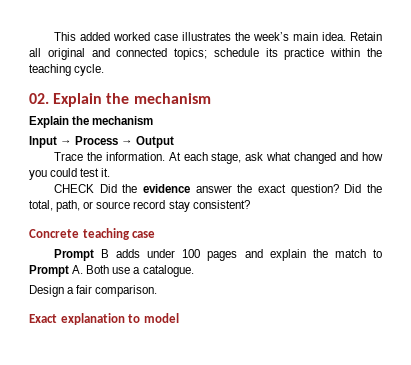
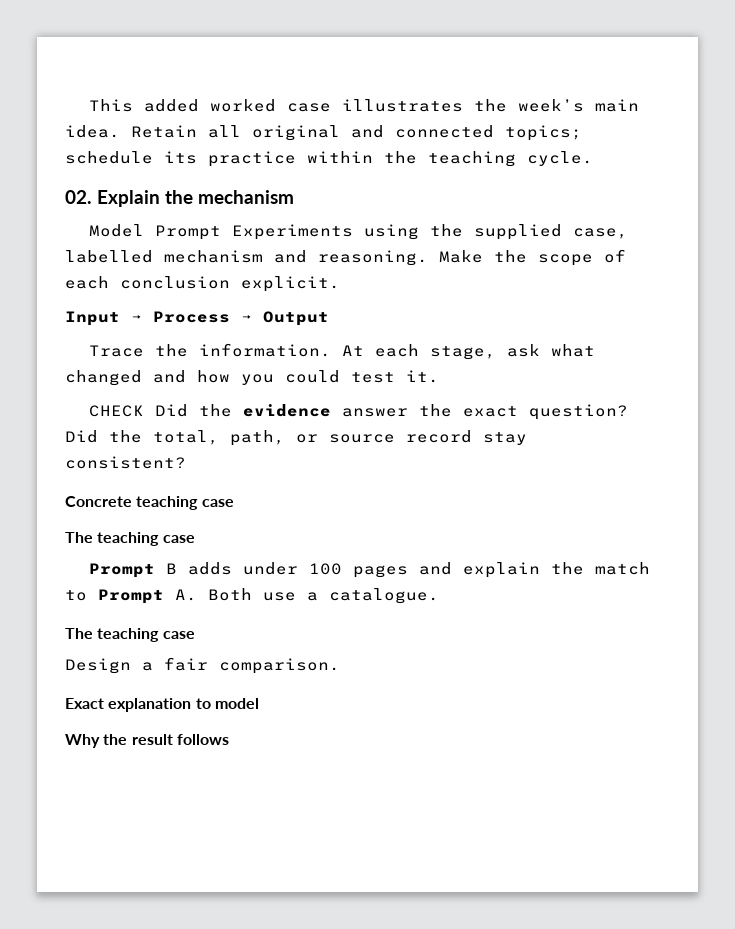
  02. Explain the mechanism
- Explain the mechanism
+ Model Prompt Experiments using the supplied case, labelled mechanism and reasoning. Make the scope of each conclusion explicit.
  Concrete teaching case
+ The teaching case
  Prompt B adds under 100 pages and explain the match to Prompt A. Both use a catalogue.
+ The teaching case
+ Why the result follows

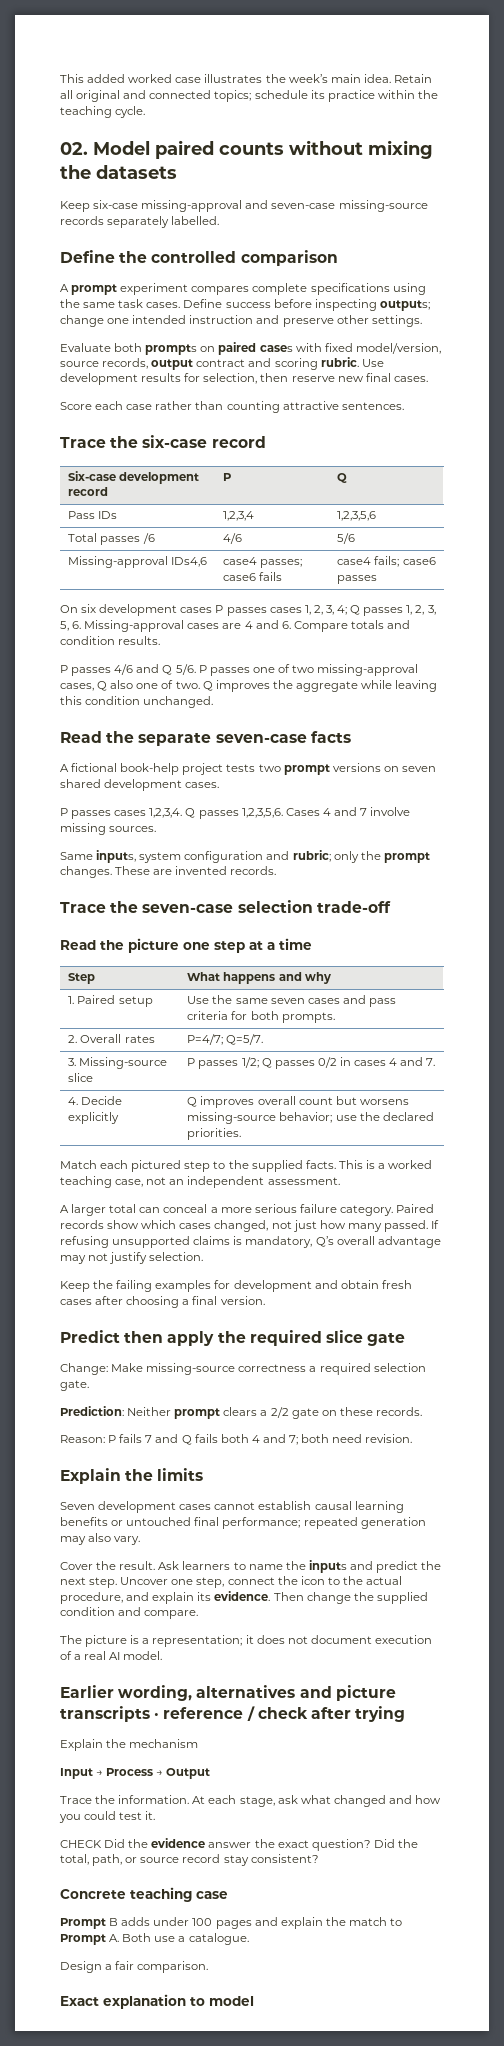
- 02. Explain the mechanism
- Model Prompt Experiments using the supplied case, labelled mechanism and reasoning. Make the scope of each conclusion explicit.
+ 02. Model paired counts without mixing the datasets
+ Keep six-case missing-approval and seven-case missing-source records separately labelled.
+ Define the controlled comparison
+ A prompt experiment compares complete specifications using the same task cases. Define success before inspecting outputs; change one intended instruction and preserve other settings.
+ Evaluate both prompts on paired cases with fixed model/version, source records, output contract and scoring rubric. Use development results for selection, then reserve new final cases.
+ Score each case rather than counting attractive sentences.
+ Trace the six-case record
+ Six-case development record | P | Q
+ Pass IDs | 1,2,3,4 | 1,2,3,5,6
+ Total passes /6 | 4/6 | 5/6
+ Missing-approval IDs4,6 | case4 passes; case6 fails | case4 fails; case6 passes
+ On six development cases P passes cases 1, 2, 3, 4; Q passes 1, 2, 3, 5, 6. Missing-approval cases are 4 and 6. Compare totals and condition results.
+ P passes 4/6 and Q 5/6. P passes one of two missing-approval cases, Q also one of two. Q improves the aggregate while leaving this condition unchanged.
+ Read the separate seven-case facts
+ A fictional book-help project tests two prompt versions on seven shared development cases.
+ P passes cases 1,2,3,4. Q passes 1,2,3,5,6. Cases 4 and 7 involve missing sources.
+ Same inputs, system configuration and rubric; only the prompt changes. These are invented records.
+ Trace the seven-case selection trade-off
+ Read the picture one step at a time
+ Step | What happens and why
+ 1. Paired setup | Use the same seven cases and pass criteria for both prompts.
+ 2. Overall rates | P=4/7; Q=5/7.
+ 3. Missing-source slice | P passes 1/2; Q passes 0/2 in cases 4 and 7.
+ 4. Decide explicitly | Q improves overall count but worsens missing-source behavior; use the declared priorities.
+ Match each pictured step to the supplied facts. This is a worked teaching case, not an independent assessment.
+ A larger total can conceal a more serious failure category. Paired records show which cases changed, not just how many passed. If refusing unsupported claims is mandatory, Q’s overall advantage may not justify selection.
+ Keep the failing examples for development and obtain fresh cases after choosing a final version.
+ Predict then apply the required slice gate
+ Change: Make missing-source correctness a required selection gate.
+ Prediction: Neither prompt clears a 2/2 gate on these records.
+ Reason: P fails 7 and Q fails both 4 and 7; both need revision.
+ Explain the limits
+ Seven development cases cannot establish causal learning benefits or untouched final performance; repeated generation may also vary.
+ Cover the result. Ask learners to name the inputs and predict the next step. Uncover one step, connect the icon to the actual procedure, and explain its evidence. Then change the supplied condition and compare.
+ The picture is a representation; it does not document execution of a real AI model.
+ Earlier wording, alternatives and picture transcripts · reference / check after trying
+ Explain the mechanism
  Concrete teaching case
- The teaching case
  Prompt B adds under 100 pages and explain the match to Prompt A. Both use a catalogue.
- The teaching case
- Why the result follows

